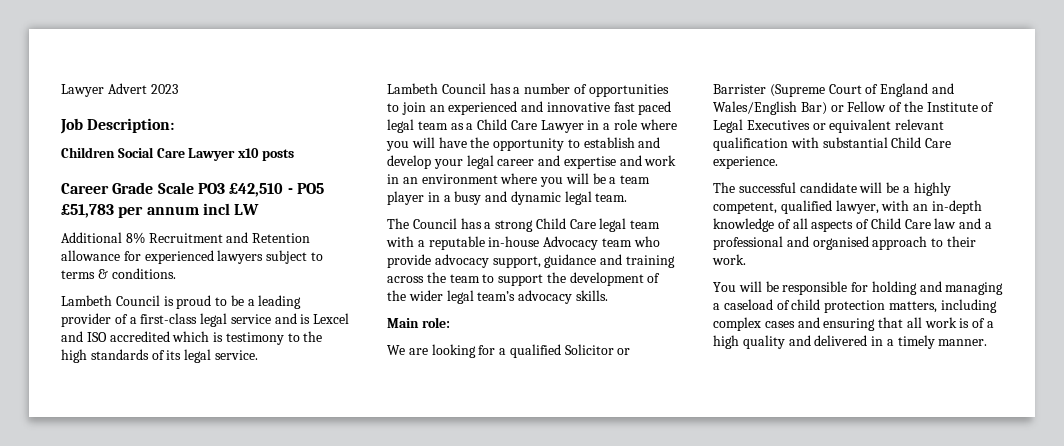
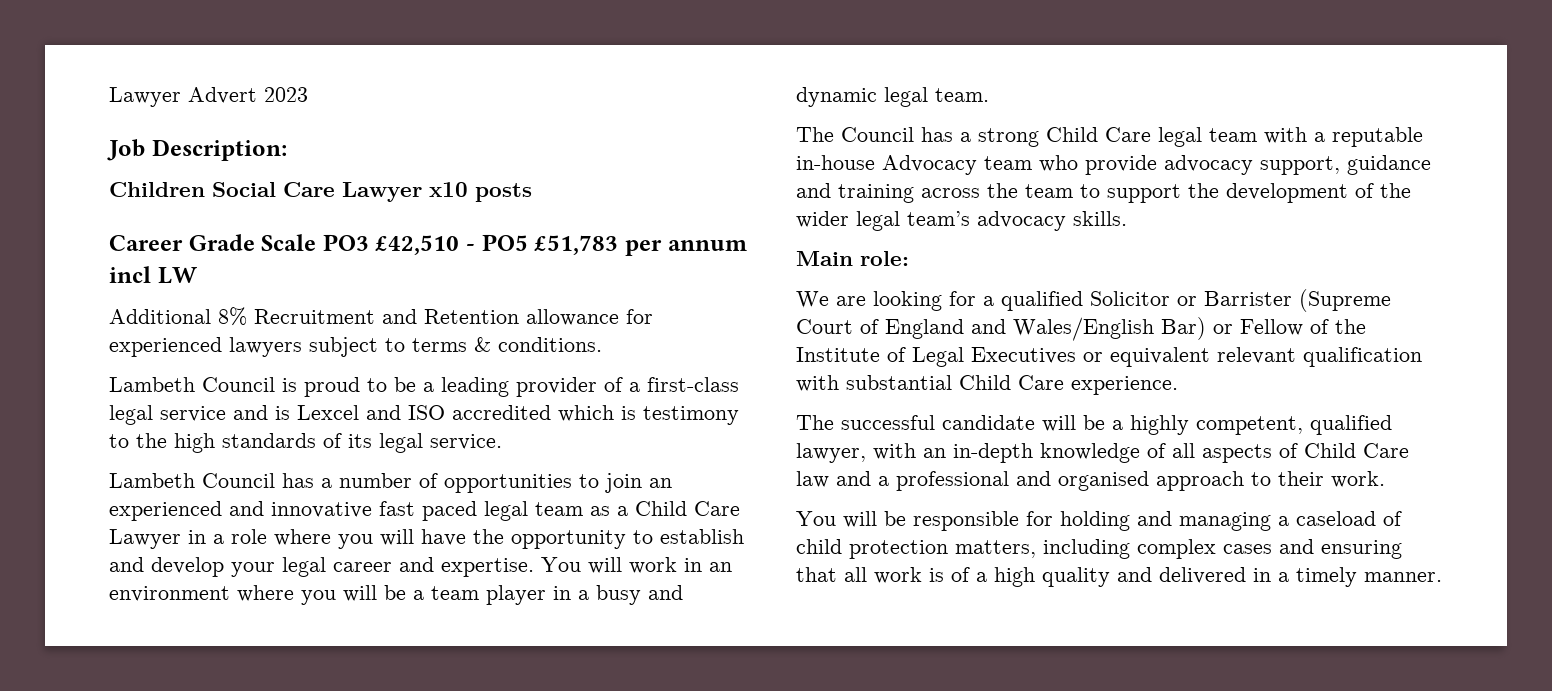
- Lambeth Council has a number of opportunities to join an experienced and innovative fast paced legal team as a Child Care Lawyer in a role where you will have the opportunity to establish and develop your legal career and expertise and work in an environment where you will be a team player in a busy and dynamic legal team.
+ Lambeth Council has a number of opportunities to join an experienced and innovative fast paced legal team as a Child Care Lawyer in a role where you will have the opportunity to establish and develop your legal career and expertise. You will work in an environment where you will be a team player in a busy and dynamic legal team.

